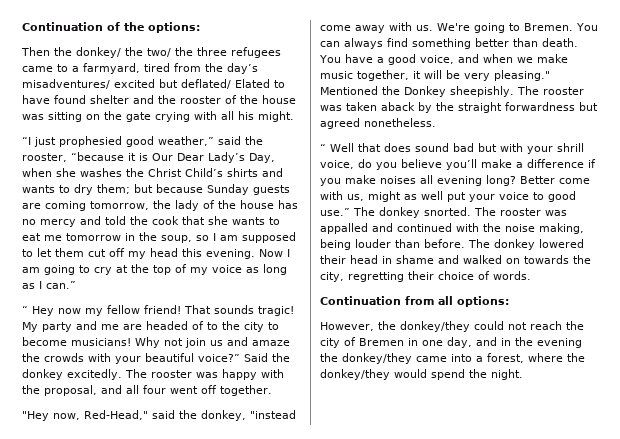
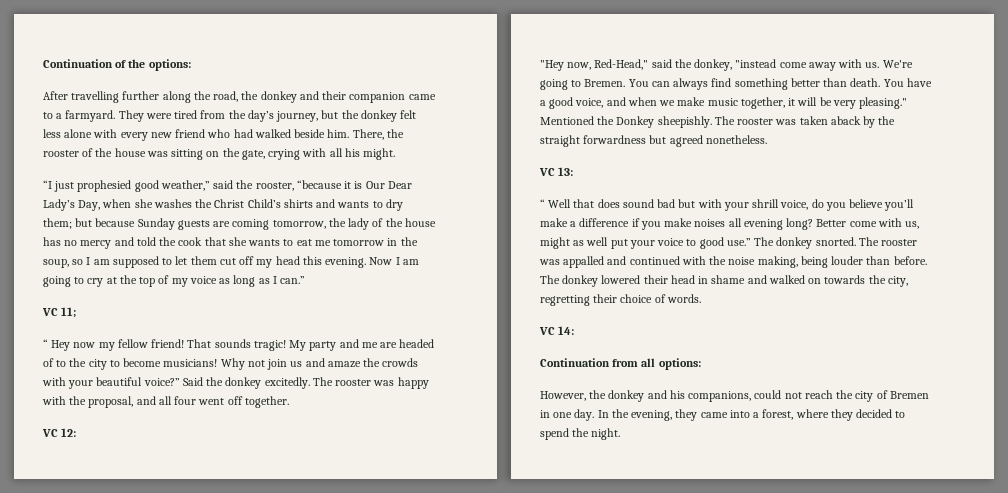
- Then the donkey/ the two/ the three refugees came to a farmyard, tired from the day’s misadventures/ excited but deflated/ Elated to have found shelter and the rooster of the house was sitting on the gate crying with all his might.
+ After travelling further along the road, the donkey and their companion came to a farmyard. They were tired from the day’s journey, but the donkey felt less alone with every new friend who had walked beside him. There, the rooster of the house was sitting on the gate, crying with all his might.
+ VC 11;
+ VC 12:
+ VC 13:
+ VC 14:
- However, the donkey/they could not reach the city of Bremen in one day, and in the evening the donkey/they came into a forest, where the donkey/they would spend the night.
+ However, the donkey and his companions, could not reach the city of Bremen in one day. In the evening, they came into a forest, where they decided to spend the night.

